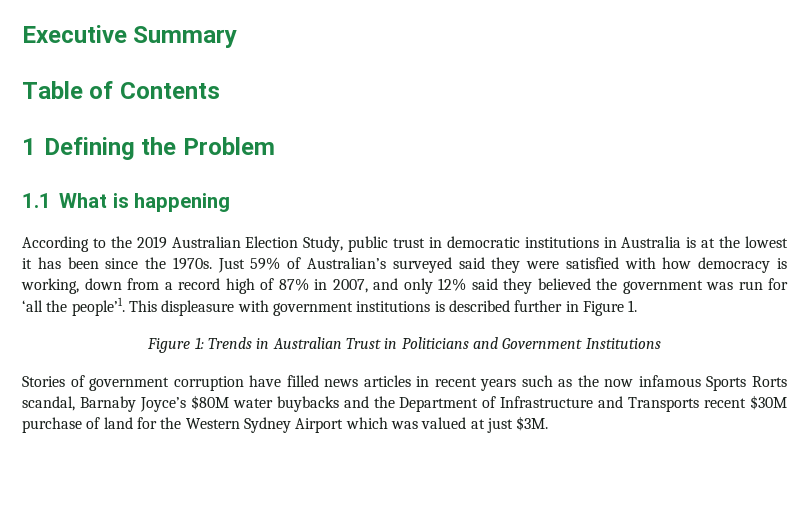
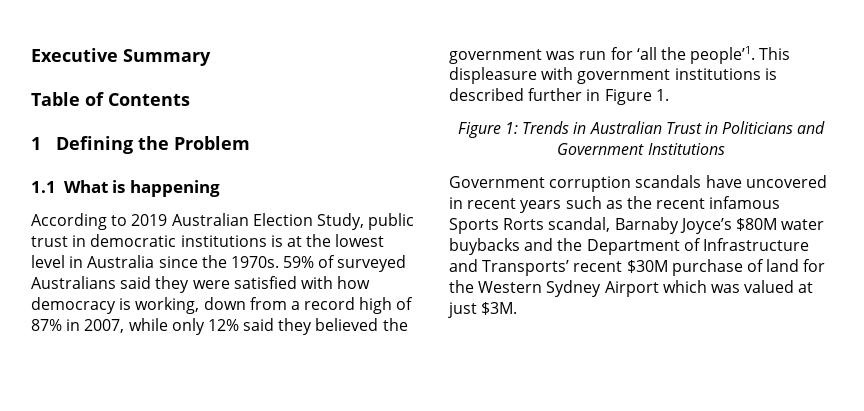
- According to the 2019 Australian Election Study, public trust in democratic institutions in Australia is at the lowest it has been since the 1970s.
+ According to 2019 Australian Election Study, public trust in democratic institutions is at the lowest level in Australia since the 1970s.
- Just 59% of Australian’s surveyed said they were satisfied with how democracy is working, down from a record high of 87% in 2007, and only 12% said they believed the government was run for ‘all the people’1.
+ 59% of surveyed Australians said they were satisfied with how democracy is working, down from a record high of 87% in 2007, while only 12% said they believed the government was run for ‘all the people’1.
- Stories of government corruption have filled news articles in recent years such as the now infamous Sports Rorts scandal, Barnaby Joyce’s $80M water buybacks and the Department of Infrastructure and Transports recent $30M purchase of land for the Western Sydney Airport which was valued at just $3M.
+ Government corruption scandals have uncovered in recent years such as the recent infamous Sports Rorts scandal, Barnaby Joyce’s $80M water buybacks and the Department of Infrastructure and Transports’ recent $30M purchase of land for the Western Sydney Airport which was valued at just $3M.

